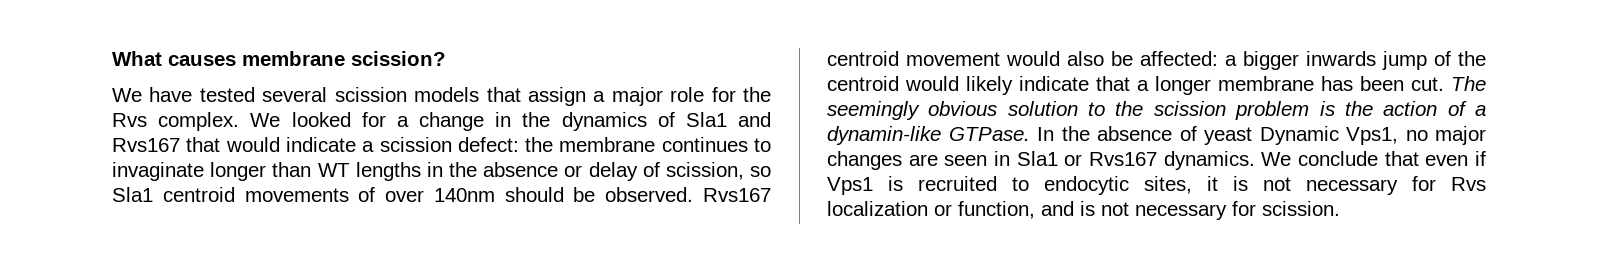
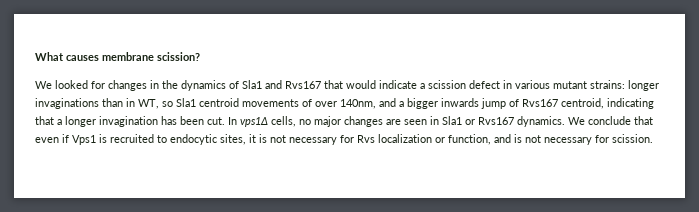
- We have tested several scission models that assign a major role for the Rvs complex. We looked for a change in the dynamics of Sla1 and Rvs167 that would indicate a scission defect: the membrane continues to invaginate longer than WT lengths in the absence or delay of scission, so Sla1 centroid movements of over 140nm should be observed. Rvs167 centroid movement would also be affected: a bigger inwards jump of the centroid would likely indicate that a longer membrane has been cut.
+ We looked for changes in the dynamics of Sla1 and Rvs167 that would indicate a scission defect in various mutant strains: longer invaginations than in WT, so Sla1 centroid movements of over 140nm, and a bigger inwards jump of Rvs167 centroid, indicating that a longer invagination has been cut.
- The seemingly obvious solution to the scission problem is the action of a dynamin-like GTPase. In the absence of yeast Dynamic Vps1, no major changes are seen in Sla1 or Rvs167 dynamics.
+ In vps1Δ cells, no major changes are seen in Sla1 or Rvs167 dynamics.

